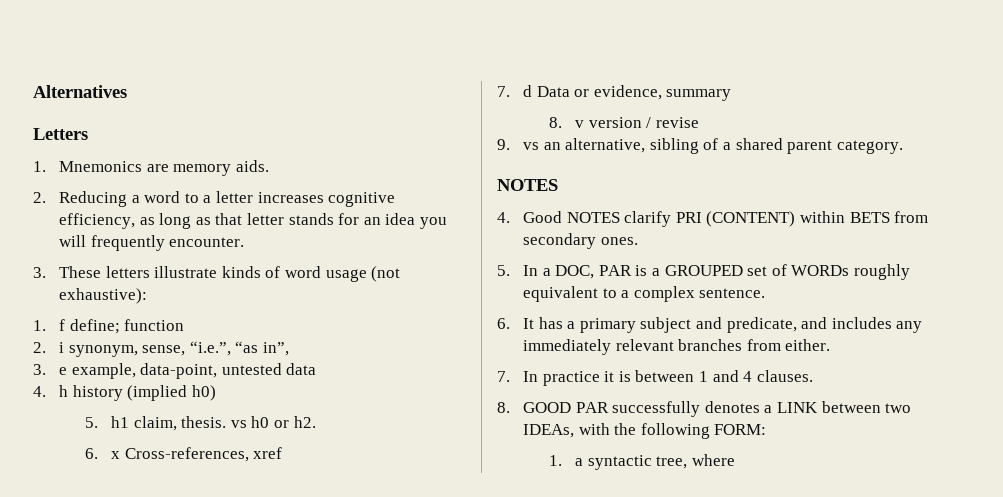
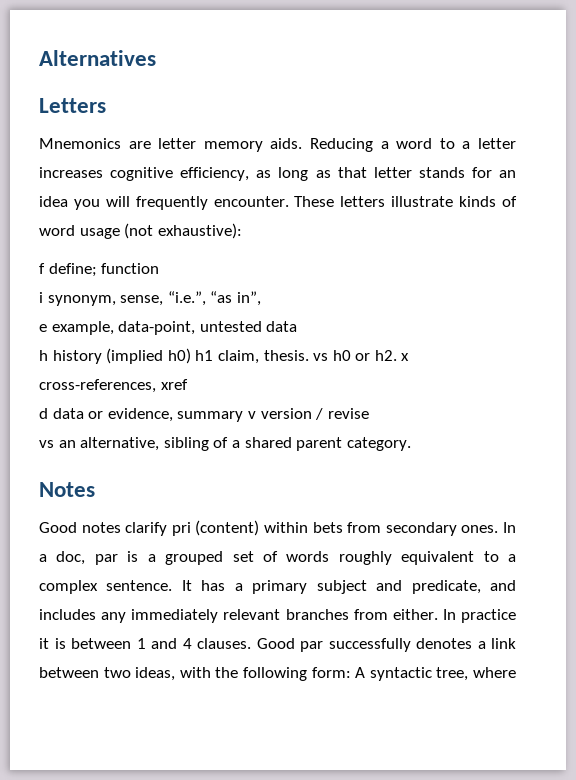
- 1. Mnemonics are memory aids.
- 2. Reducing a word to a letter increases cognitive efficiency, as long as that letter stands for an idea you will frequently encounter.
- 3. These letters illustrate kinds of word usage (not exhaustive):
+ Mnemonics are letter memory aids. Reducing a word to a letter increases cognitive efficiency, as long as that letter stands for an idea you will frequently encounter. These letters illustrate kinds of word usage (not exhaustive):
- 1. f define; function
+ f define; function
- 2. i synonym, sense, “i.e.”, “as in”,
+ i synonym, sense, “i.e.”, “as in”,
- 3. e example, data-point, untested data
+ e example, data-point, untested data
- 4. h history (implied h0)
- 5. h1 claim, thesis. vs h0 or h2.
- 6. x Cross-references, xref
- 7. d Data or evidence, summary
- 8. v version / revise
+ h history (implied h0) h1 claim, thesis. vs h0 or h2. x cross-references, xref
+ d data or evidence, summary v version / revise
- 9. vs an alternative, sibling of a shared parent category.
- NOTES
- 4. Good NOTES clarify PRI (CONTENT) within BETS from secondary ones.
- 5. In a DOC, PAR is a GROUPED set of WORDs roughly equivalent to a complex sentence.
- 6. It has a primary subject and predicate, and includes any immediately relevant branches from either.
- 7. In practice it is between 1 and 4 clauses.
- 8. GOOD PAR successfully denotes a LINK between two IDEAs, with the following FORM:
- 1. a syntactic tree, where
+ vs an alternative, sibling of a shared parent category.
+ Notes
+ Good notes clarify pri (content) within bets from secondary ones. In a doc, par is a grouped set of words roughly equivalent to a complex sentence. It has a primary subject and predicate, and includes any immediately relevant branches from either. In practice it is between 1 and 4 clauses. Good par successfully denotes a link between two ideas, with the following form: A syntactic tree, where

